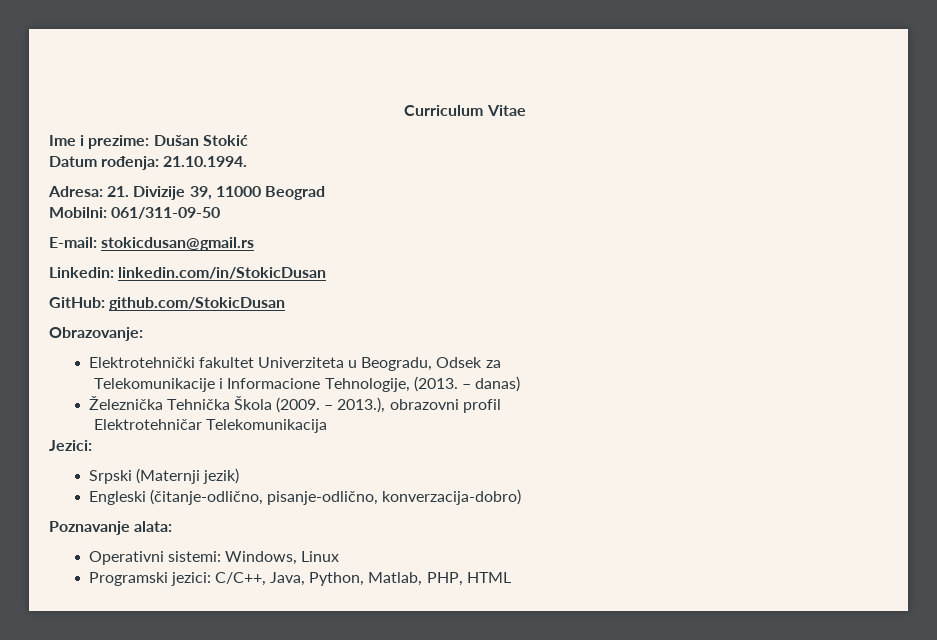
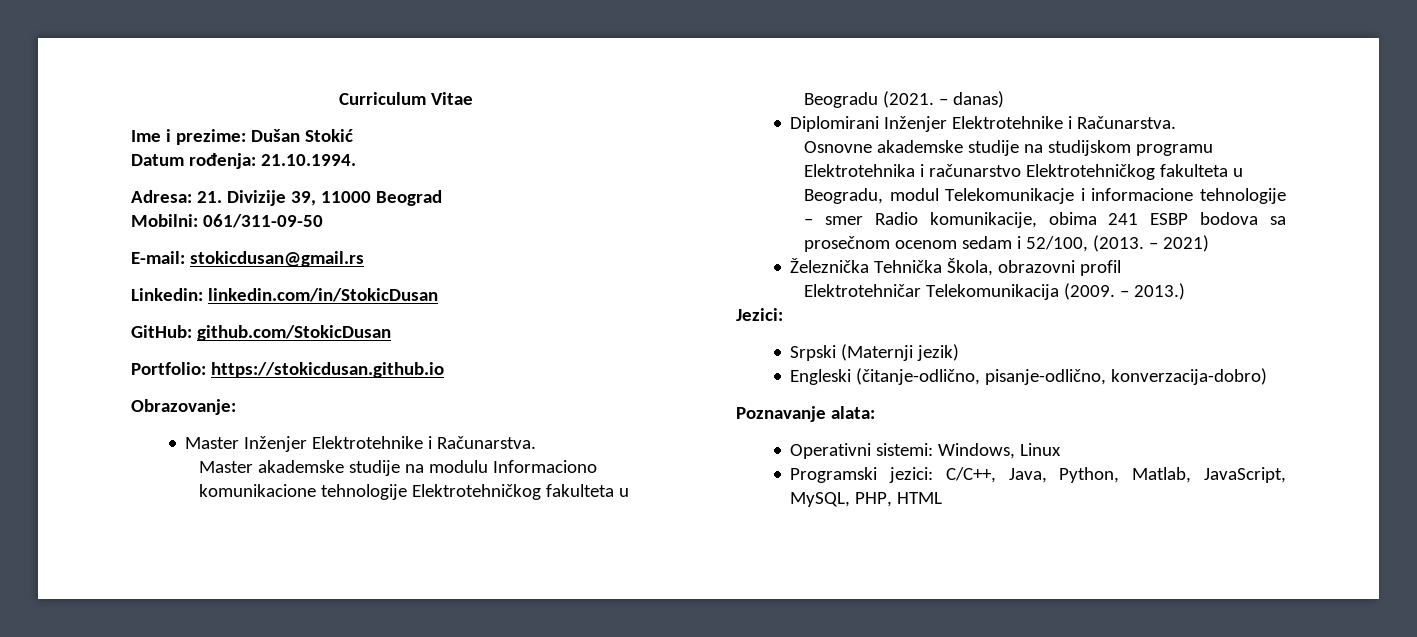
+ Portfolio: https://stokicdusan.github.io
- Elektrotehnički fakultet Univerziteta u Beogradu, Odsek za
- Telekomunikacije i Informacione Tehnologije, (2013. – danas)
- Železnička Tehnička Škola (2009. – 2013.), obrazovni profil
+ Master Inženjer Elektrotehnike i Računarstva.
+ Master akademske studije na modulu Informaciono komunikacione tehnologije Elektrotehničkog fakulteta u Beogradu (2021. – danas)
+ Diplomirani Inženjer Elektrotehnike i Računarstva.
+ Osnovne akademske studije na studijskom programu Elektrotehnika i računarstvo Elektrotehničkog fakulteta u Beogradu, modul Telekomunikacje i informacione tehnologije – smer Radio komunikacije, obima 241 ESBP bodova sa prosečnom ocenom sedam i 52/100, (2013. – 2021)
+ Železnička Tehnička Škola, obrazovni profil
- Elektrotehničar Telekomunikacija
+ Elektrotehničar Telekomunikacija (2009. – 2013.)
- Programski jezici: C/C++, Java, Python, Matlab, PHP, HTML
+ Programski jezici: C/C++, Java, Python, Matlab, JavaScript, MySQL, PHP, HTML

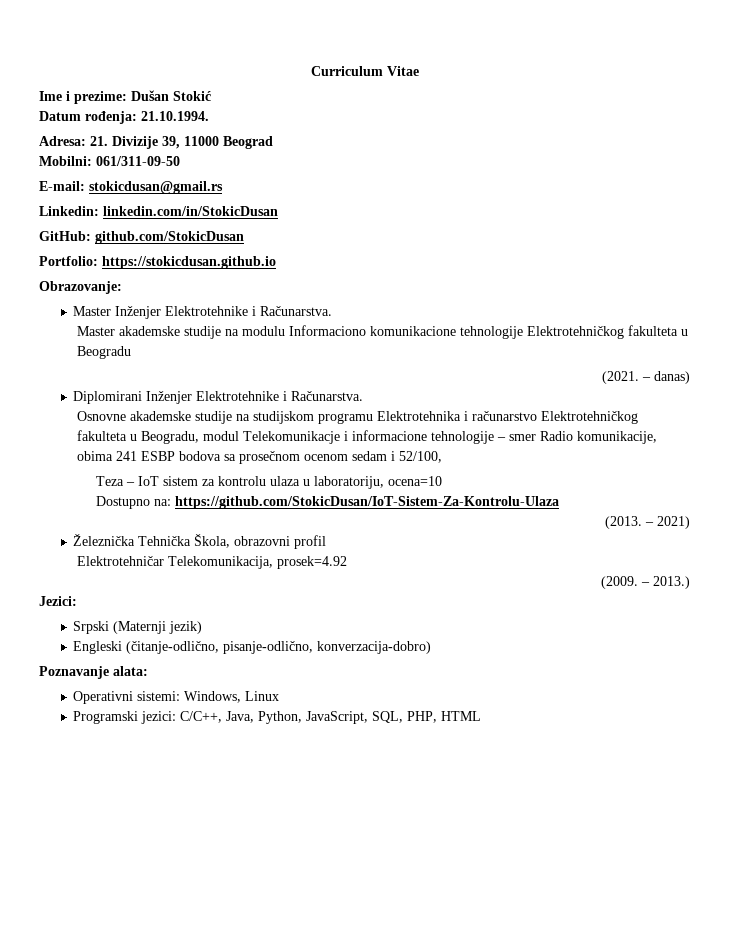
- Master akademske studije na modulu Informaciono komunikacione tehnologije Elektrotehničkog fakulteta u Beogradu (2021.
+ Master akademske studije na modulu Informaciono komunikacione tehnologije Elektrotehničkog fakulteta u Beogradu
+ (2021.
- Osnovne akademske studije na studijskom programu Elektrotehnika i računarstvo Elektrotehničkog fakulteta u Beogradu, modul Telekomunikacje i informacione tehnologije – smer Radio komunikacije, obima 241 ESBP bodova sa prosečnom ocenom sedam i 52/100, (2013.
+ Osnovne akademske studije na studijskom programu Elektrotehnika i računarstvo Elektrotehničkog fakulteta u Beogradu, modul Telekomunikacje i informacione tehnologije – smer Radio komunikacije, obima 241 ESBP bodova sa prosečnom ocenom sedam i 52/100,
+ Teza – IoT sistem za kontrolu ulaza u laboratoriju, ocena=10
+ Dostupno na: https://github.com/StokicDusan/IoT-Sistem-Za-Kontrolu-Ulaza
+ (2013.
- Elektrotehničar Telekomunikacija (2009.
+ Elektrotehničar Telekomunikacija, prosek=4.92
+ (2009.
- Programski jezici: C/C++, Java, Python, Matlab, JavaScript, MySQL, PHP, HTML
+ Programski jezici: C/C++, Java, Python, JavaScript, SQL, PHP, HTML

